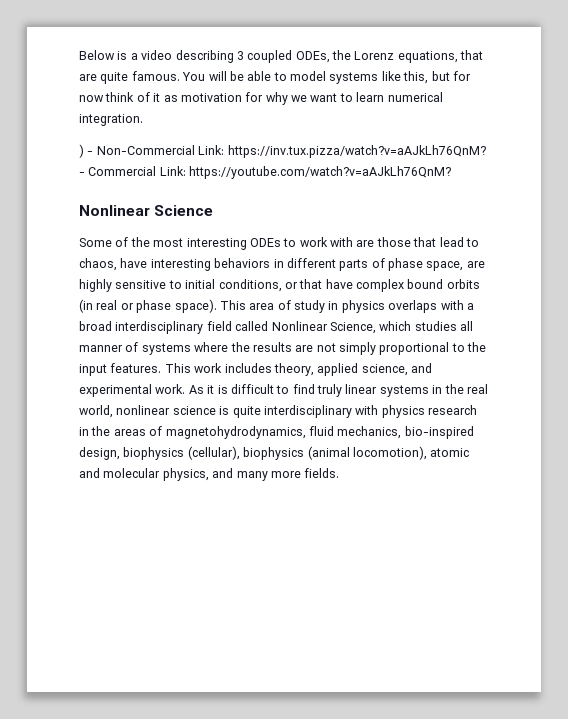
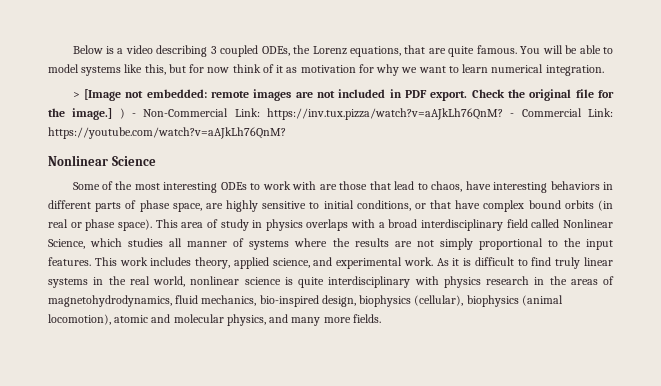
- ) - Non-Commercial Link: https://inv.tux.pizza/watch?v=aAJkLh76QnM?
+ > [Image not embedded: remote images are not included in PDF export. Check the original file for the image.] ) - Non-Commercial Link: https://inv.tux.pizza/watch?v=aAJkLh76QnM?

